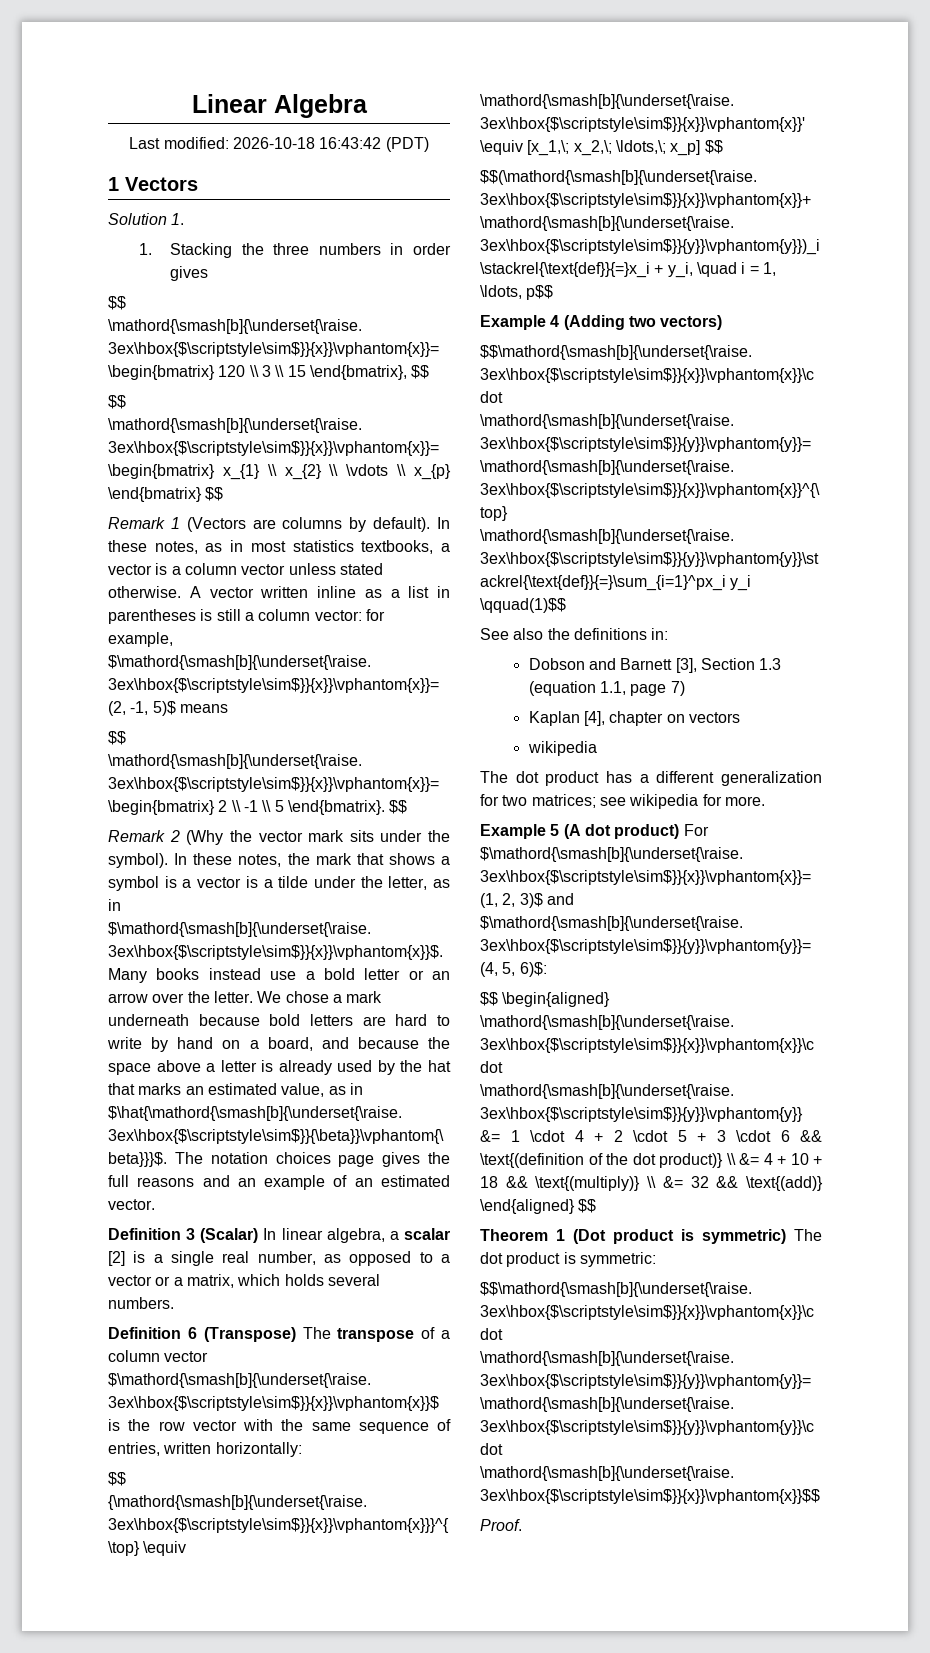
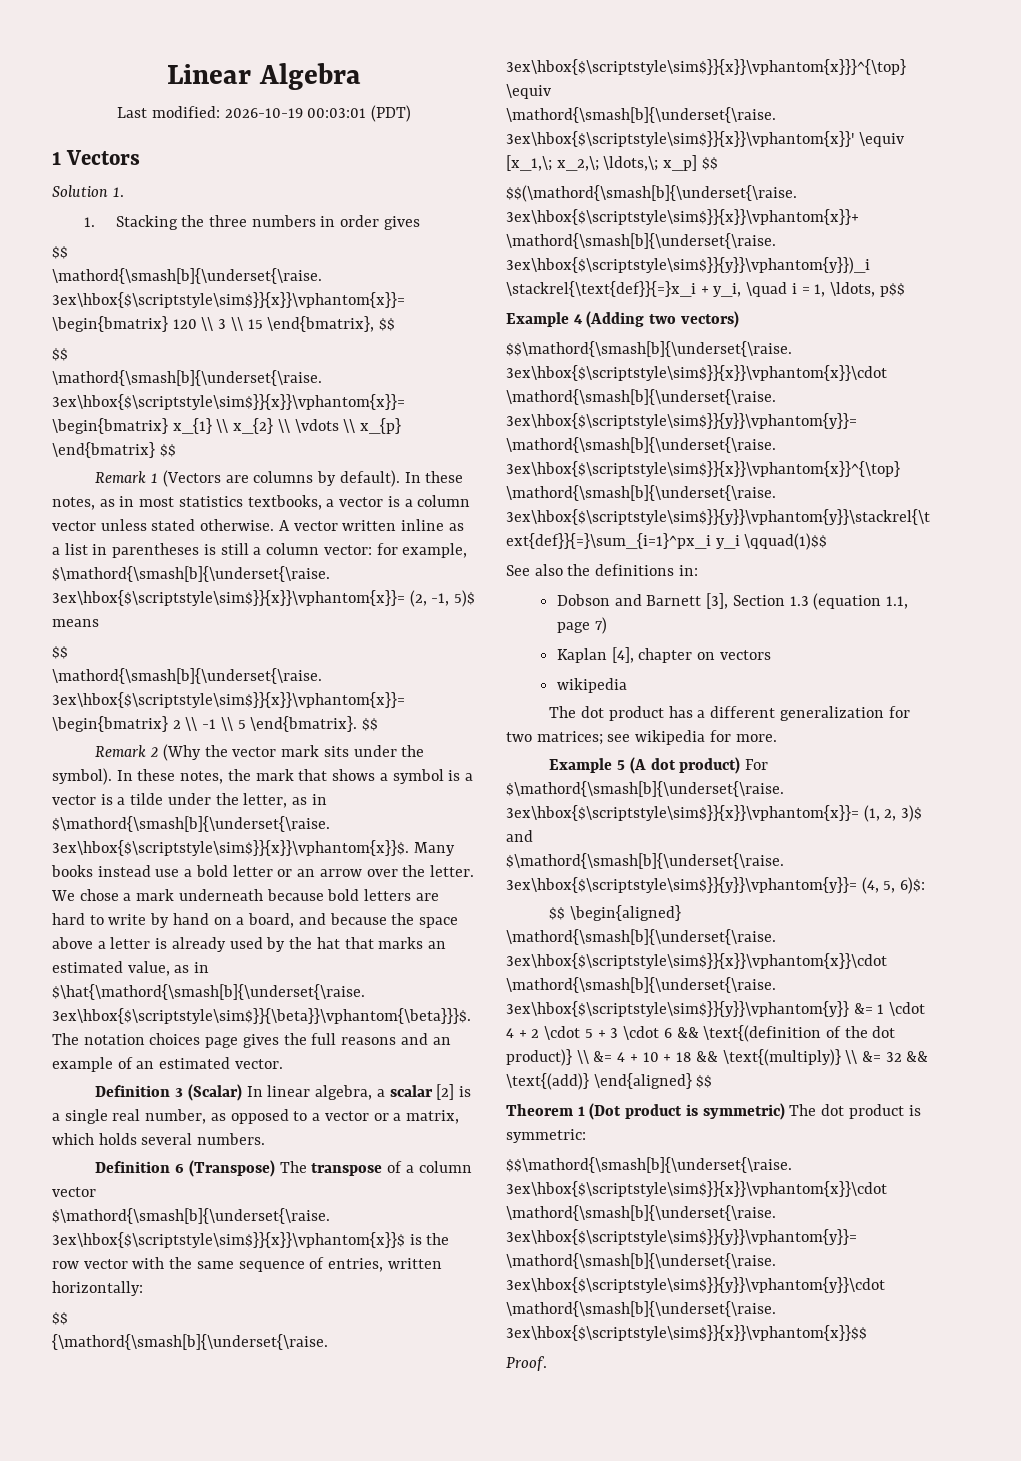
- Last modified: 2026-10-18 16:43:42 (PDT)
+ Last modified: 2026-10-19 00:03:01 (PDT)

